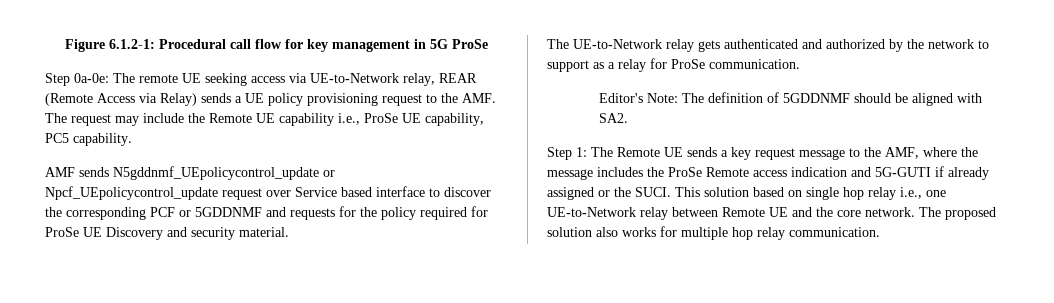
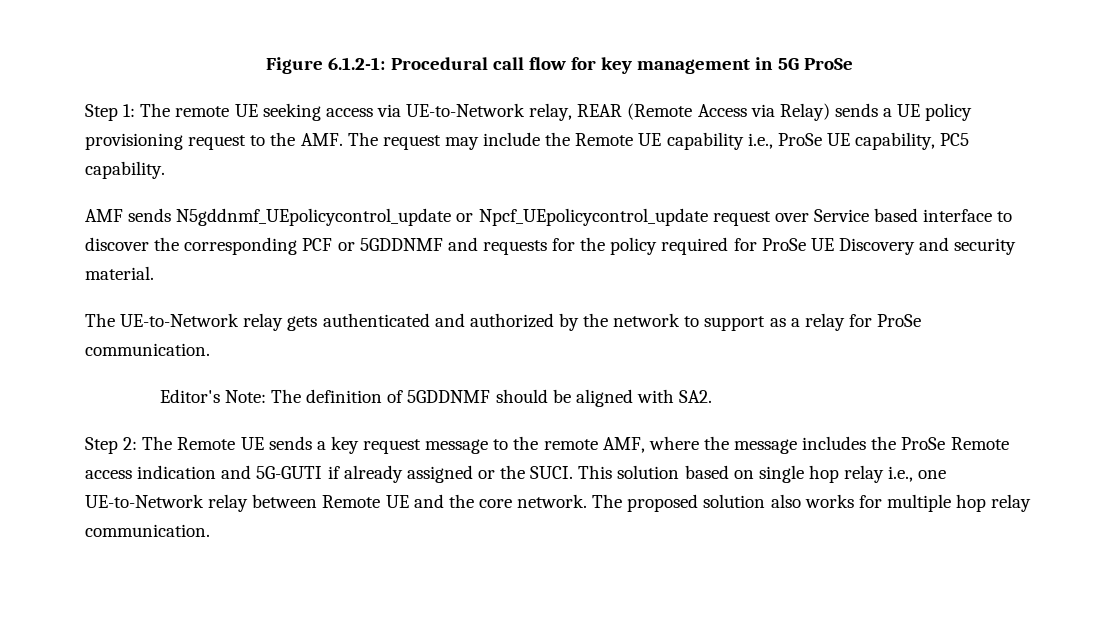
- Step 0a-0e: The remote UE seeking access via UE-to-Network relay, REAR (Remote Access via Relay) sends a UE policy provisioning request to the AMF. The request may include the Remote UE capability i.e., ProSe UE capability, PC5 capability.
+ Step 1: The remote UE seeking access via UE-to-Network relay, REAR (Remote Access via Relay) sends a UE policy provisioning request to the AMF. The request may include the Remote UE capability i.e., ProSe UE capability, PC5 capability.
- Step 1: The Remote UE sends a key request message to the AMF, where the message includes the ProSe Remote access indication and 5G-GUTI if already assigned or the SUCI.
+ Step 2: The Remote UE sends a key request message to the remote AMF, where the message includes the ProSe Remote access indication and 5G-GUTI if already assigned or the SUCI.

